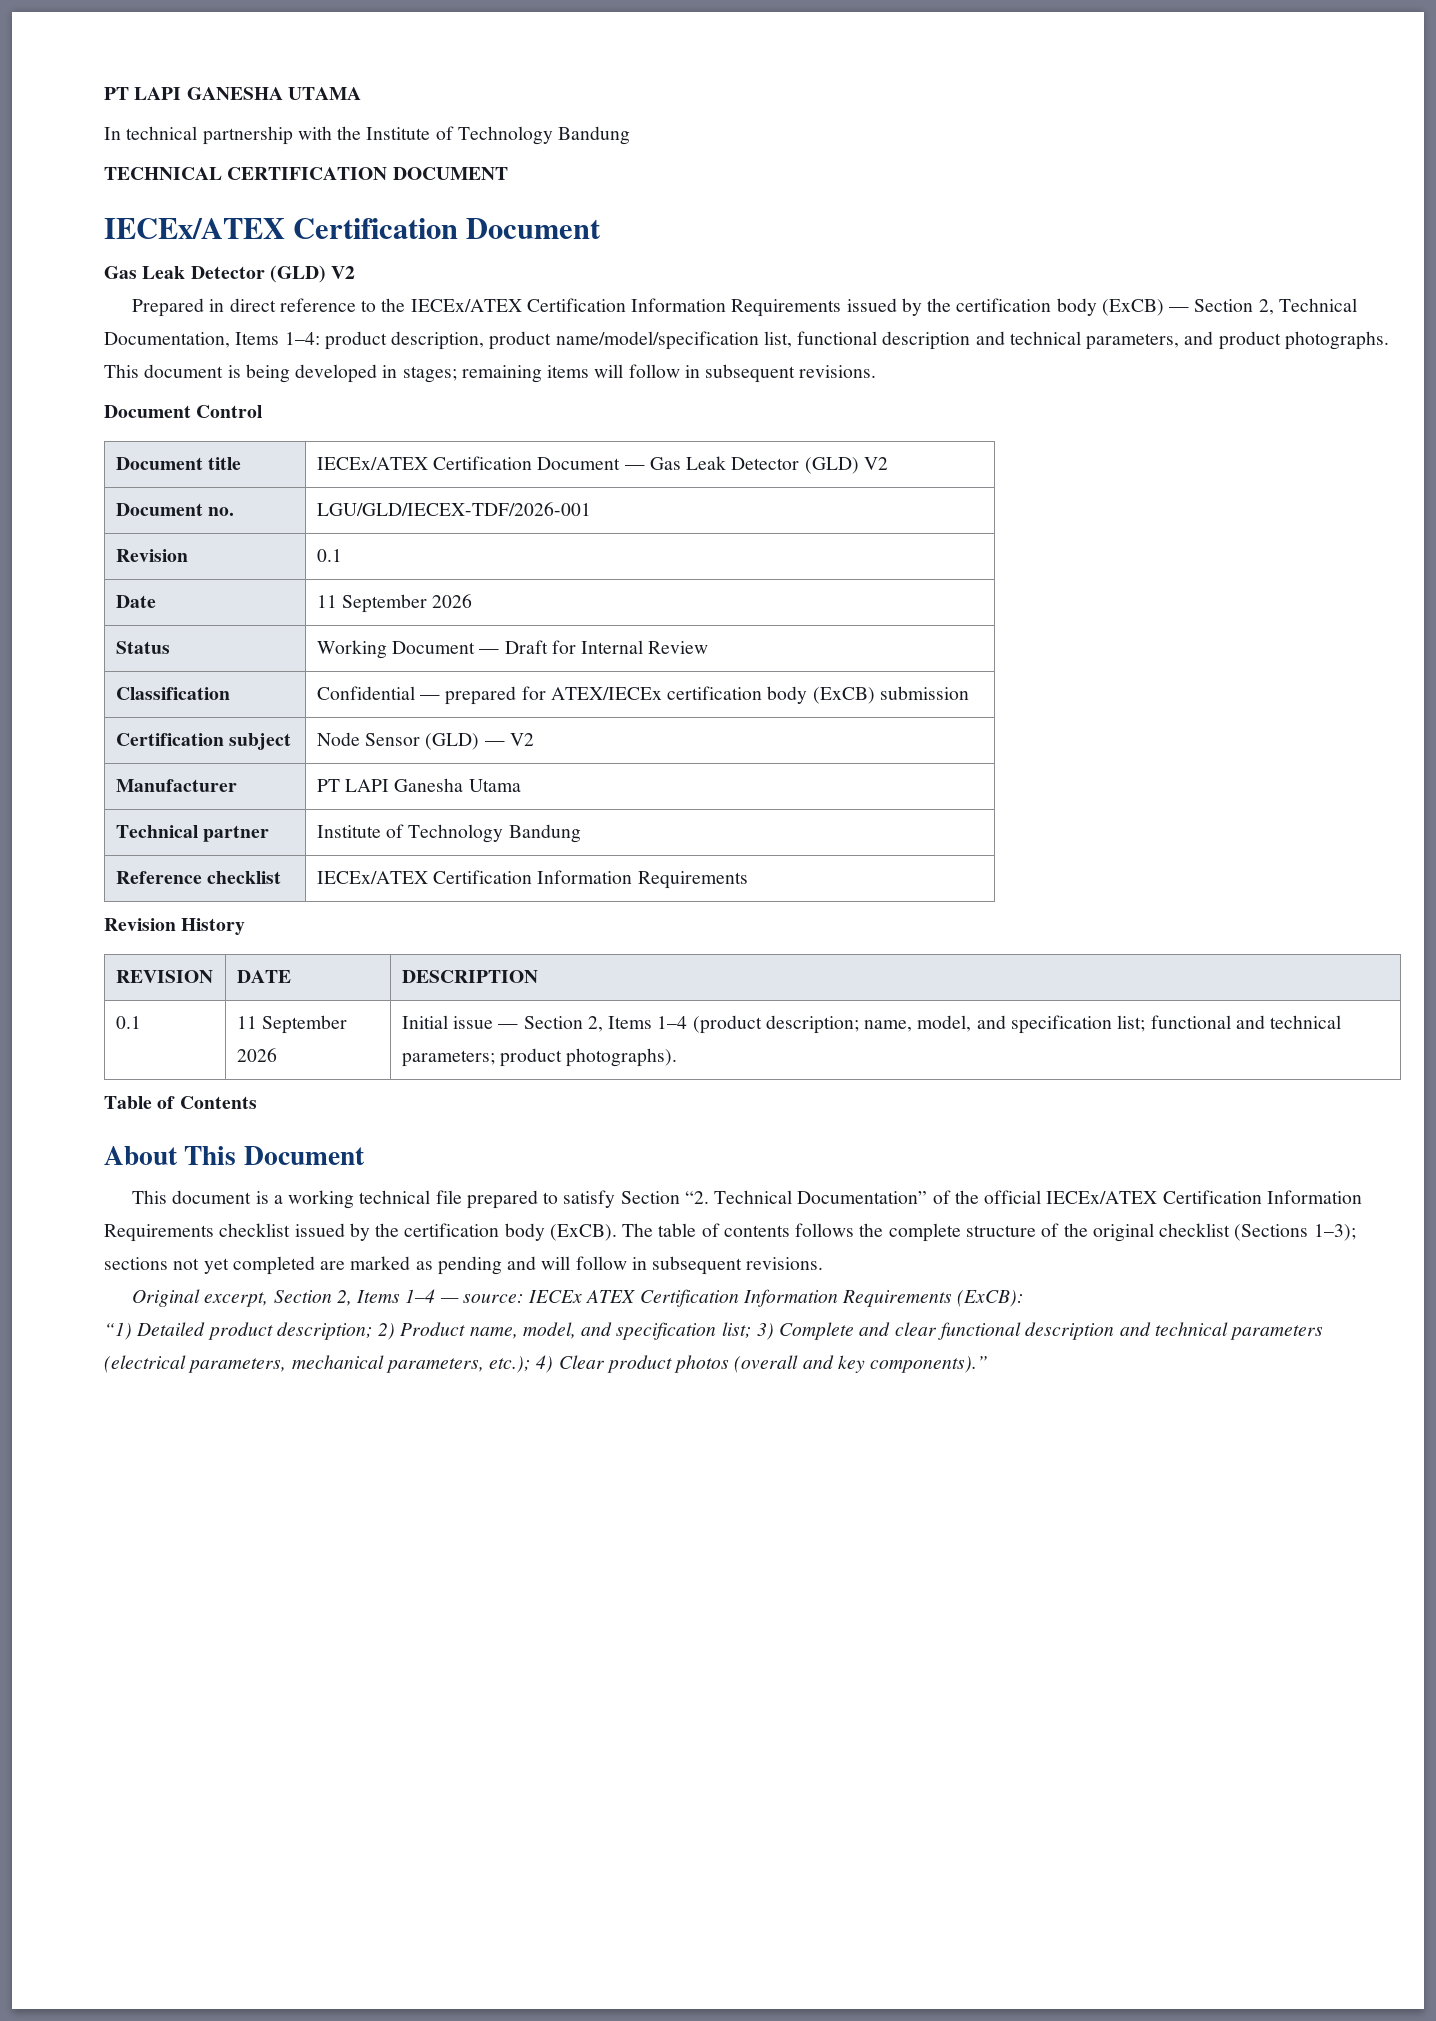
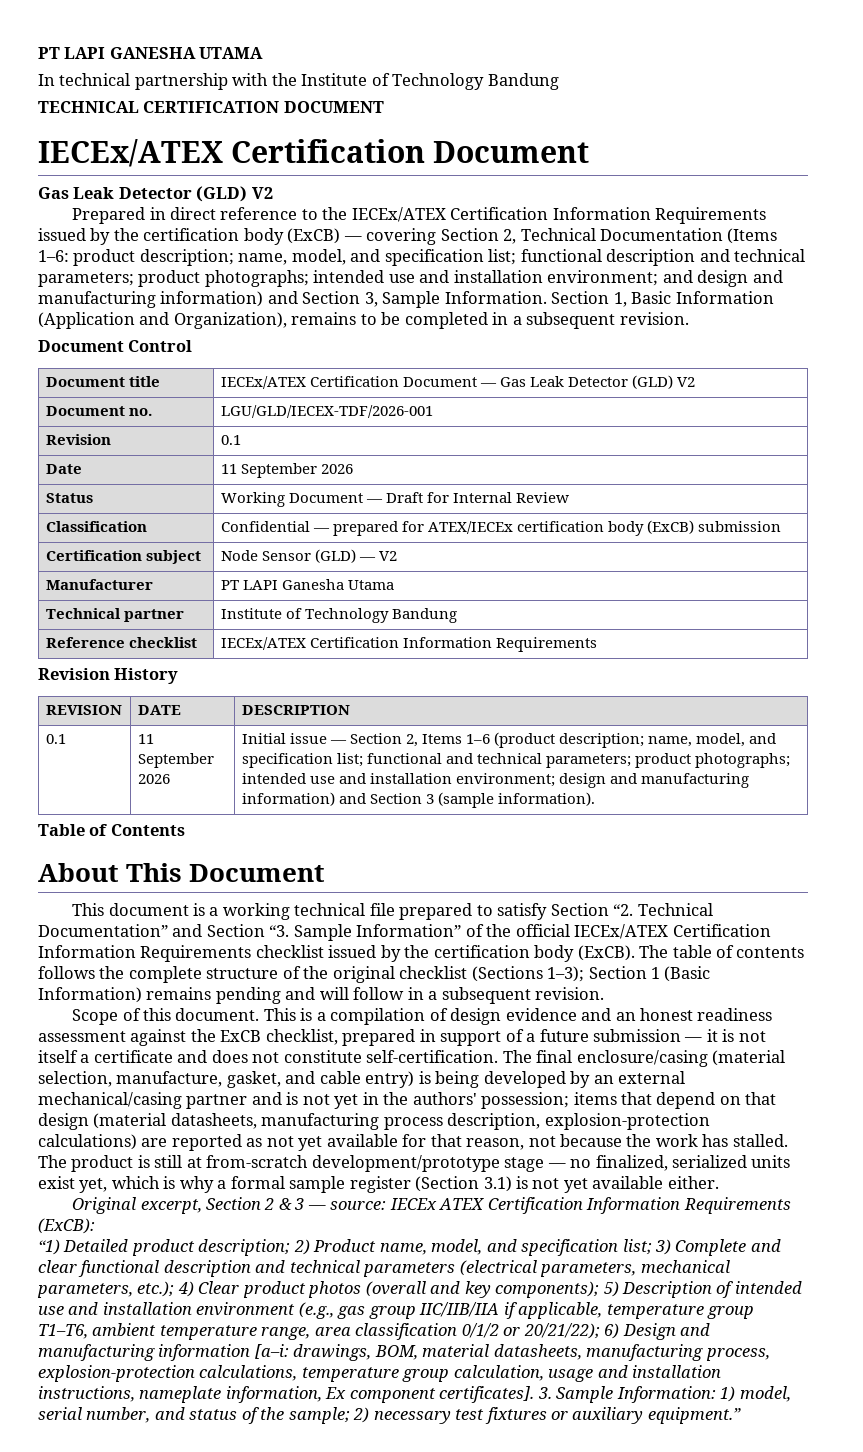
- Prepared in direct reference to the IECEx/ATEX Certification Information Requirements issued by the certification body (ExCB) — Section 2, Technical Documentation, Items 1–4: product description, product name/model/specification list, functional description and technical parameters, and product photographs. This document is being developed in stages; remaining items will follow in subsequent revisions.
+ Prepared in direct reference to the IECEx/ATEX Certification Information Requirements issued by the certification body (ExCB) — covering Section 2, Technical Documentation (Items 1–6: product description; name, model, and specification list; functional description and technical parameters; product photographs; intended use and installation environment; and design and manufacturing information) and Section 3, Sample Information. Section 1, Basic Information (Application and Organization), remains to be completed in a subsequent revision.
- 0.1 | 11 September 2026 | Initial issue — Section 2, Items 1–4 (product description; name, model, and specification list; functional and technical parameters; product photographs).
+ 0.1 | 11 September 2026 | Initial issue — Section 2, Items 1–6 (product description; name, model, and specification list; functional and technical parameters; product photographs; intended use and installation environment; design and manufacturing information) and Section 3 (sample information).
- This document is a working technical file prepared to satisfy Section “2. Technical Documentation” of the official IECEx/ATEX Certification Information Requirements checklist issued by the certification body (ExCB).
+ This document is a working technical file prepared to satisfy Section “2. Technical Documentation” and Section “3. Sample Information” of the official IECEx/ATEX Certification Information Requirements checklist issued by the certification body (ExCB).
- The table of contents follows the complete structure of the original checklist (Sections 1–3); sections not yet completed are marked as pending and will follow in subsequent revisions.
+ The table of contents follows the complete structure of the original checklist (Sections 1–3); Section 1 (Basic Information) remains pending and will follow in a subsequent revision.
+ Scope of this document. This is a compilation of design evidence and an honest readiness assessment against the ExCB checklist, prepared in support of a future submission — it is not itself a certificate and does not constitute self-certification. The final enclosure/casing (material selection, manufacture, gasket, and cable entry) is being developed by an external mechanical/casing partner and is not yet in the authors' possession; items that depend on that design (material datasheets, manufacturing process description, explosion-protection calculations) are reported as not yet available for that reason, not because the work has stalled. The product is still at from-scratch development/prototype stage — no finalized, serialized units exist yet, which is why a formal sample register (Section 3.1) is not yet available either.
- Original excerpt, Section 2, Items 1–4 — source: IECEx ATEX Certification Information Requirements (ExCB):
+ Original excerpt, Section 2 & 3 — source: IECEx ATEX Certification Information Requirements (ExCB):
- “1) Detailed product description; 2) Product name, model, and specification list; 3) Complete and clear functional description and technical parameters (electrical parameters, mechanical parameters, etc.); 4) Clear product photos (overall and key components).”
+ “1) Detailed product description; 2) Product name, model, and specification list; 3) Complete and clear functional description and technical parameters (electrical parameters, mechanical parameters, etc.); 4) Clear product photos (overall and key components); 5) Description of intended use and installation environment (e.g., gas group IIC/IIB/IIA if applicable, temperature group T1–T6, ambient temperature range, area classification 0/1/2 or 20/21/22); 6) Design and manufacturing information [a–i: drawings, BOM, material datasheets, manufacturing process, explosion-protection calculations, temperature group calculation, usage and installation instructions, nameplate information, Ex component certificates]. 3. Sample Information: 1) model, serial number, and status of the sample; 2) necessary test fixtures or auxiliary equipment.”

